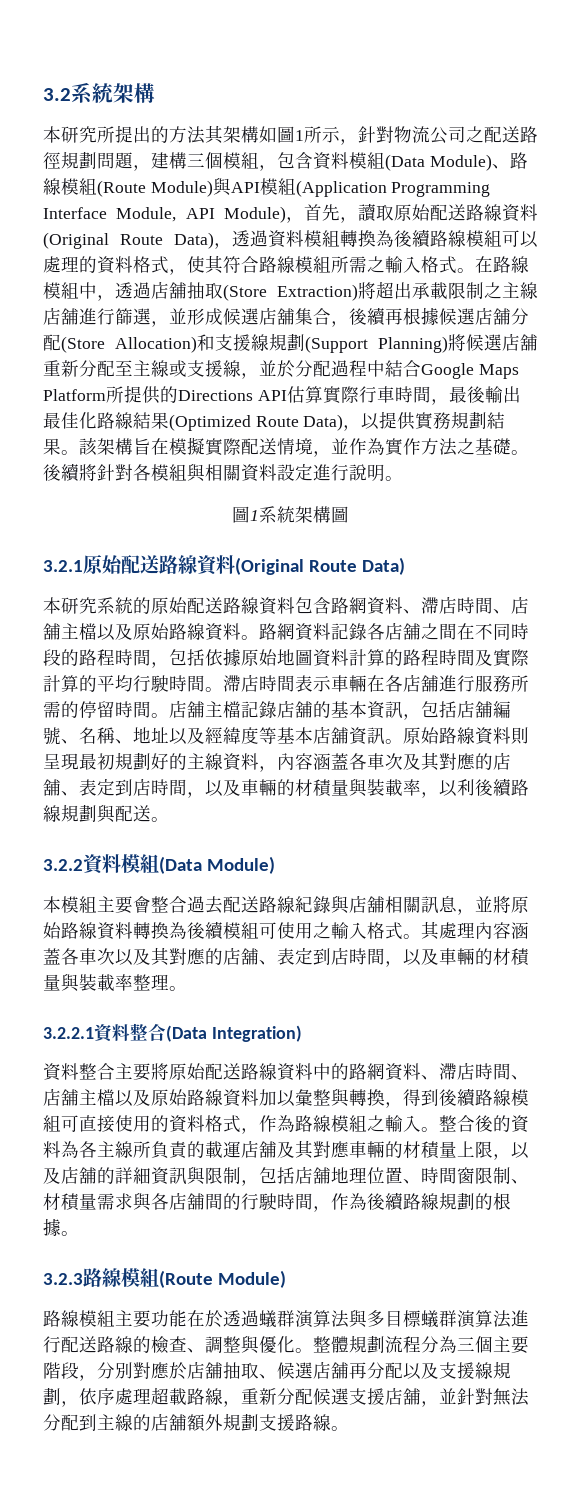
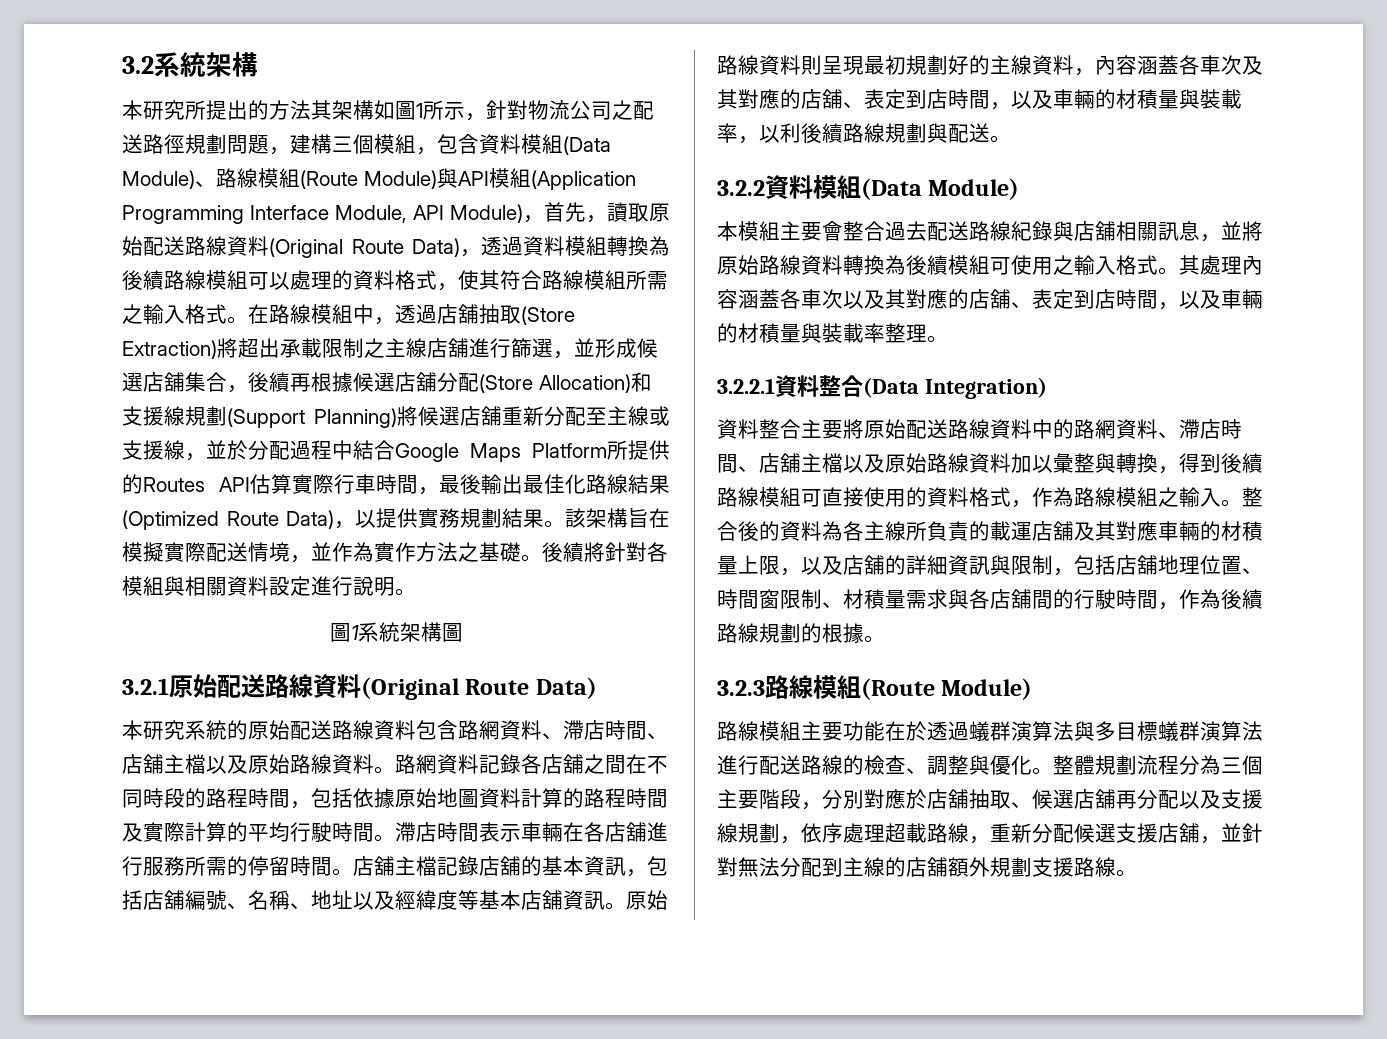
- 在路線模組中，透過店舖抽取(Store Extraction)將超出承載限制之主線店舖進行篩選，並形成候選店舖集合，後續再根據候選店舖分配(Store Allocation)和支援線規劃(Support Planning)將候選店舖重新分配至主線或支援線，並於分配過程中結合Google Maps Platform所提供的Directions API估算實際行車時間，最後輸出最佳化路線結果(Optimized Route Data)，以提供實務規劃結果。
+ 在路線模組中，透過店舖抽取(Store Extraction)將超出承載限制之主線店舖進行篩選，並形成候選店舖集合，後續再根據候選店舖分配(Store Allocation)和支援線規劃(Support Planning)將候選店舖重新分配至主線或支援線，並於分配過程中結合Google Maps Platform所提供的Routes API估算實際行車時間，最後輸出最佳化路線結果(Optimized Route Data)，以提供實務規劃結果。

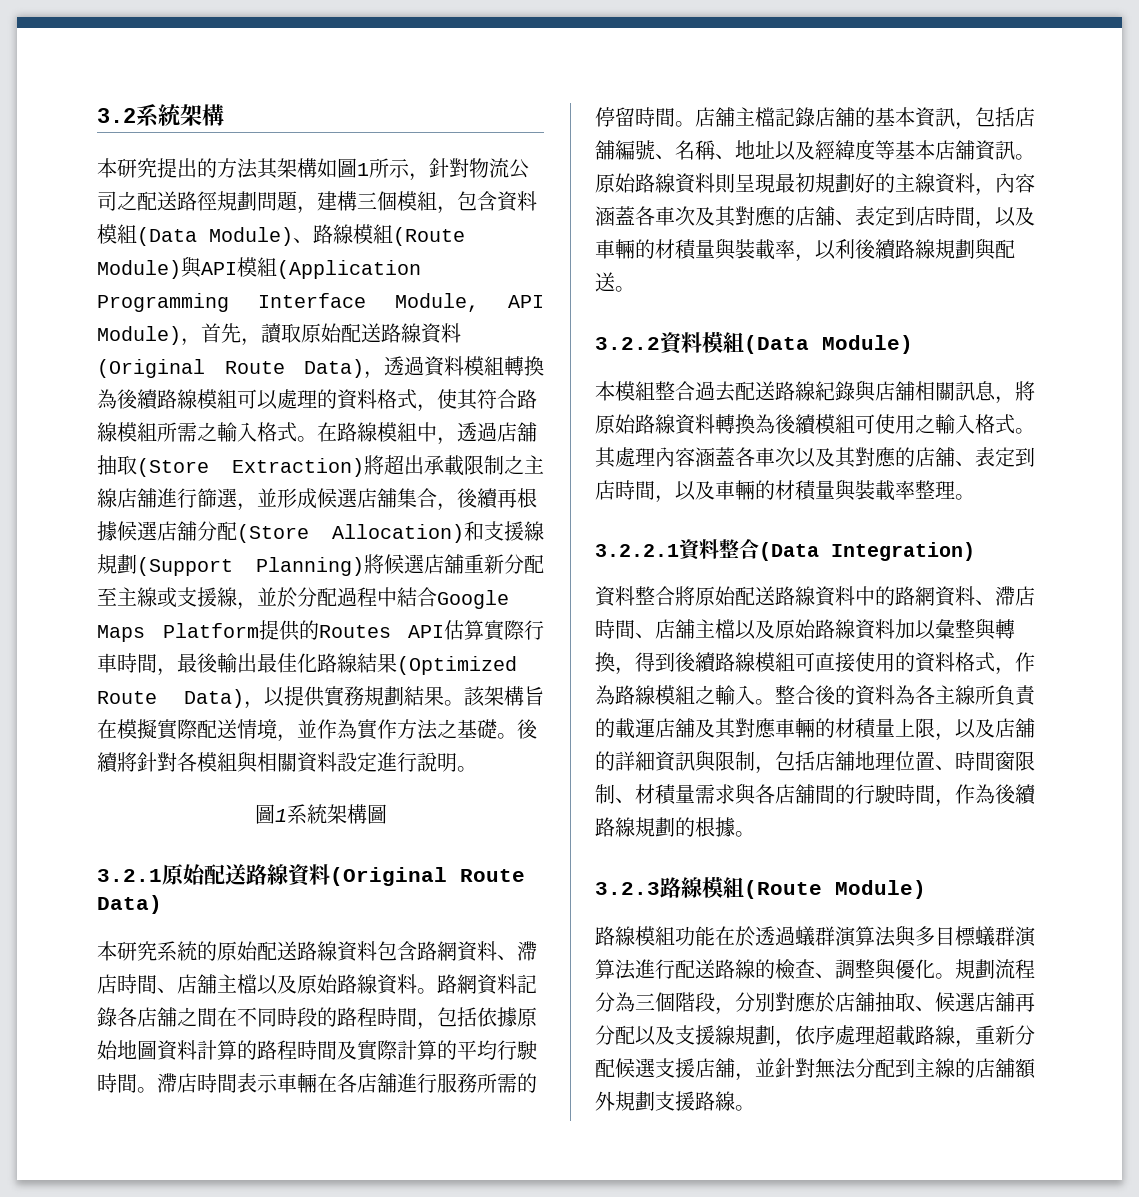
- 本研究所提出的方法其架構如圖1所示，針對物流公司之配送路徑規劃問題，建構三個模組，包含資料模組(Data Module)、路線模組(Route Module)與API模組(Application Programming Interface Module, API Module)，首先，讀取原始配送路線資料(Original Route Data)，透過資料模組轉換為後續路線模組可以處理的資料格式，使其符合路線模組所需之輸入格式。
+ 本研究提出的方法其架構如圖1所示，針對物流公司之配送路徑規劃問題，建構三個模組，包含資料模組(Data Module)、路線模組(Route Module)與API模組(Application Programming Interface Module, API Module)，首先，讀取原始配送路線資料(Original Route Data)，透過資料模組轉換為後續路線模組可以處理的資料格式，使其符合路線模組所需之輸入格式。
- 在路線模組中，透過店舖抽取(Store Extraction)將超出承載限制之主線店舖進行篩選，並形成候選店舖集合，後續再根據候選店舖分配(Store Allocation)和支援線規劃(Support Planning)將候選店舖重新分配至主線或支援線，並於分配過程中結合Google Maps Platform所提供的Routes API估算實際行車時間，最後輸出最佳化路線結果(Optimized Route Data)，以提供實務規劃結果。
+ 在路線模組中，透過店舖抽取(Store Extraction)將超出承載限制之主線店舖進行篩選，並形成候選店舖集合，後續再根據候選店舖分配(Store Allocation)和支援線規劃(Support Planning)將候選店舖重新分配至主線或支援線，並於分配過程中結合Google Maps Platform提供的Routes API估算實際行車時間，最後輸出最佳化路線結果(Optimized Route Data)，以提供實務規劃結果。
- 本模組主要會整合過去配送路線紀錄與店舖相關訊息，並將原始路線資料轉換為後續模組可使用之輸入格式。
+ 本模組整合過去配送路線紀錄與店舖相關訊息，將原始路線資料轉換為後續模組可使用之輸入格式。
- 資料整合主要將原始配送路線資料中的路網資料、滯店時間、店舖主檔以及原始路線資料加以彙整與轉換，得到後續路線模組可直接使用的資料格式，作為路線模組之輸入。
+ 資料整合將原始配送路線資料中的路網資料、滯店時間、店舖主檔以及原始路線資料加以彙整與轉換，得到後續路線模組可直接使用的資料格式，作為路線模組之輸入。
- 路線模組主要功能在於透過蟻群演算法與多目標蟻群演算法進行配送路線的檢查、調整與優化。
+ 路線模組功能在於透過蟻群演算法與多目標蟻群演算法進行配送路線的檢查、調整與優化。
- 整體規劃流程分為三個主要階段，分別對應於店舖抽取、候選店舖再分配以及支援線規劃，依序處理超載路線，重新分配候選支援店舖，並針對無法分配到主線的店舖額外規劃支援路線。
+ 規劃流程分為三個階段，分別對應於店舖抽取、候選店舖再分配以及支援線規劃，依序處理超載路線，重新分配候選支援店舖，並針對無法分配到主線的店舖額外規劃支援路線。

